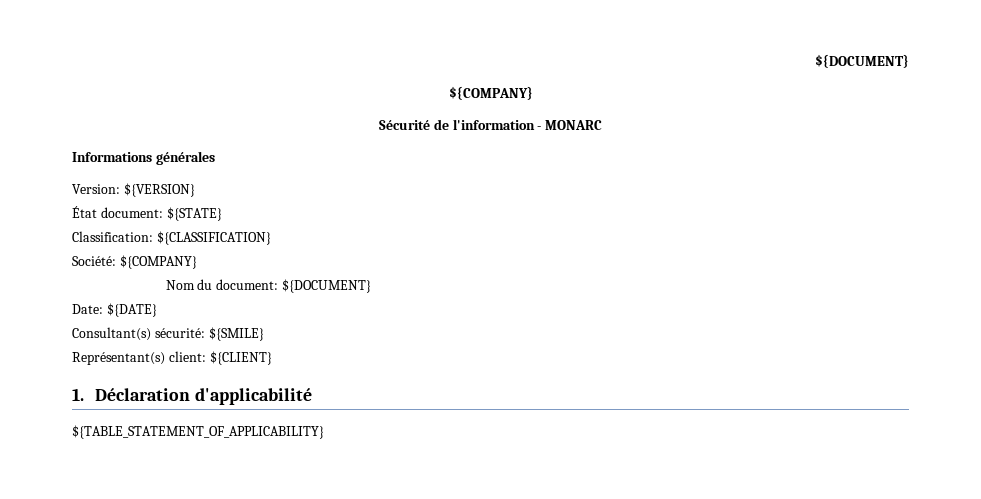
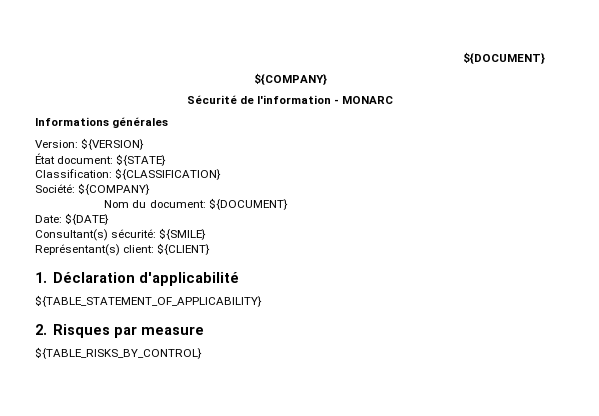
+ 2. Risques par measure
+ ${TABLE_RISKS_BY_CONTROL}

